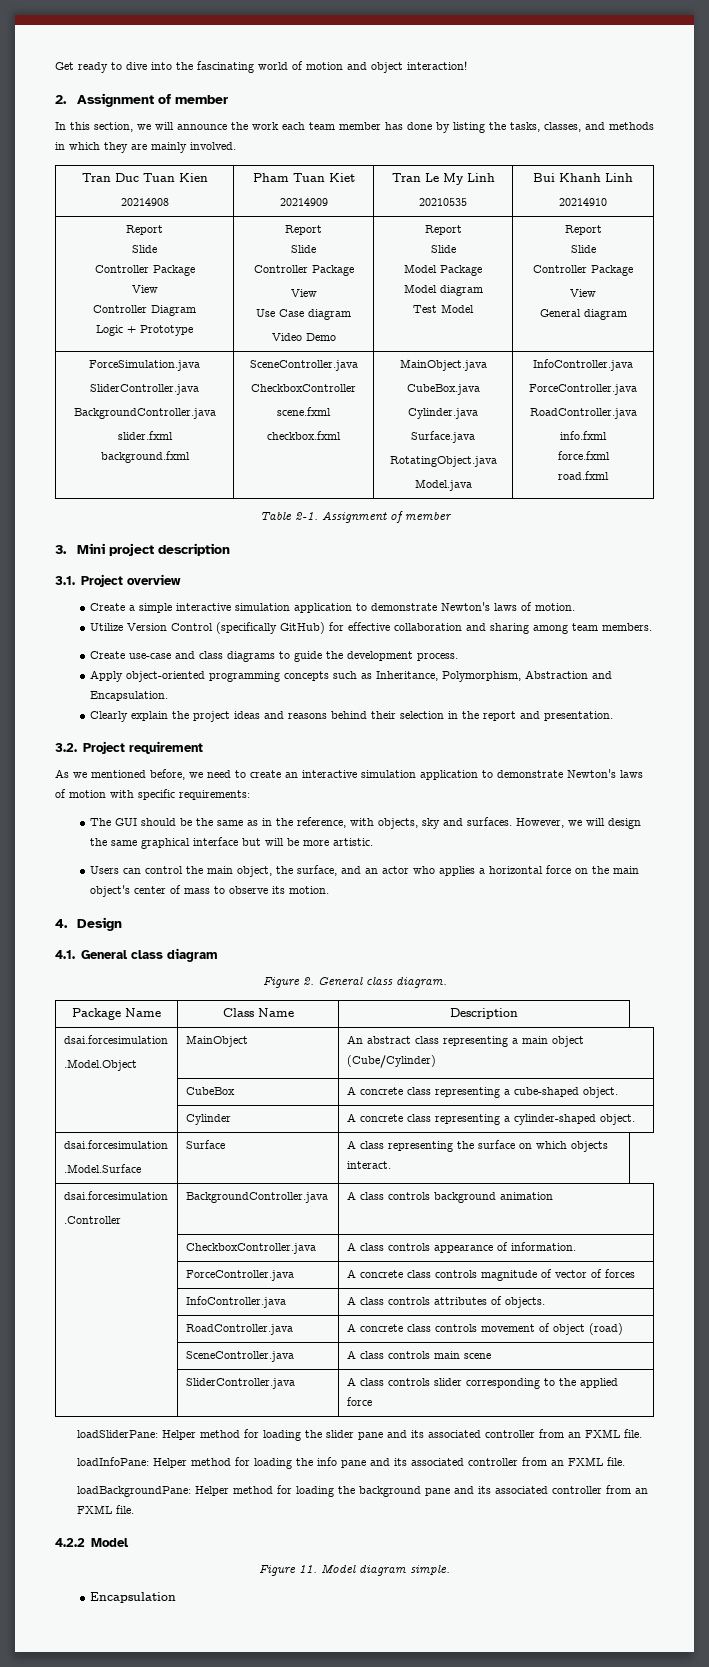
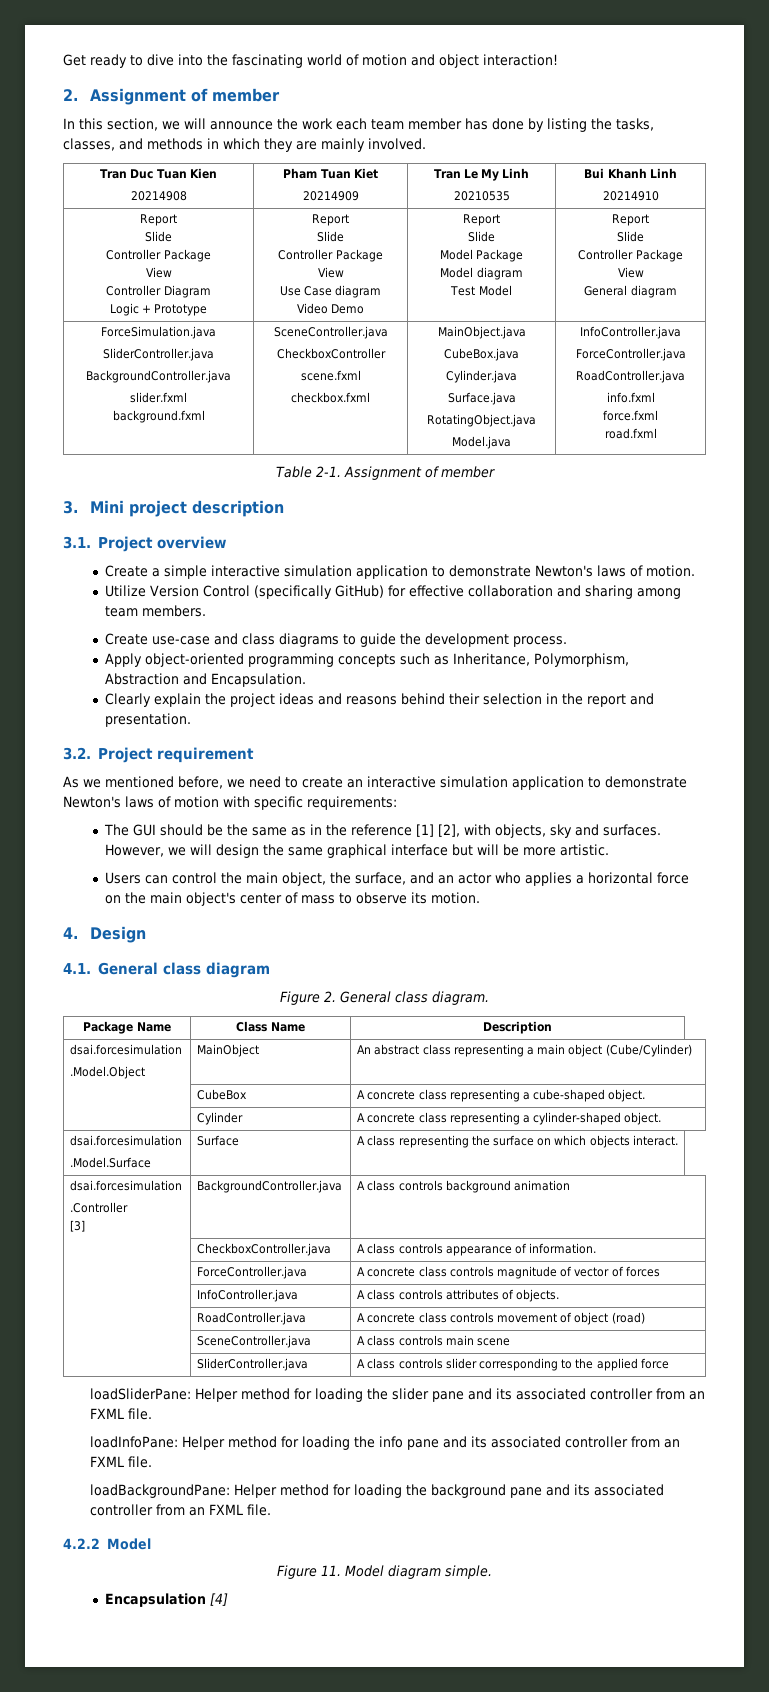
- The GUI should be the same as in the reference, with objects, sky and surfaces.
+ The GUI should be the same as in the reference [1] [2], with objects, sky and surfaces.
  | Cylinder | A concrete class representing a cylinder-shaped object.
  dsai.forcesimulation
  .Model.Surface | Surface | A class representing the surface on which objects interact.
  dsai.forcesimulation
- .Controller | BackgroundController.java | A class controls background animation
+ .Controller
+ [3] | BackgroundController.java | A class controls background animation
- Encapsulation
+ Encapsulation [4]

